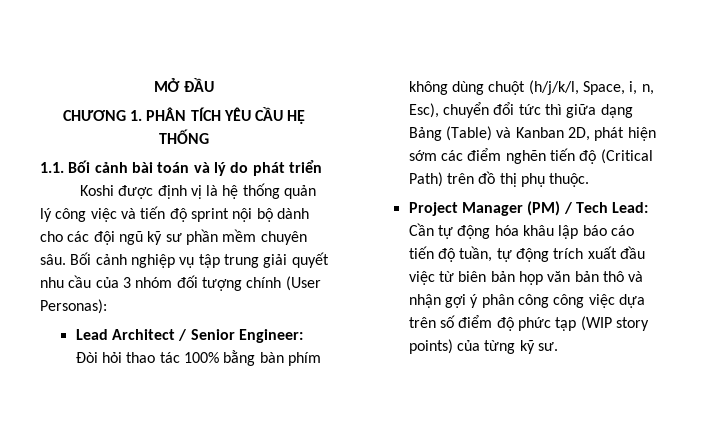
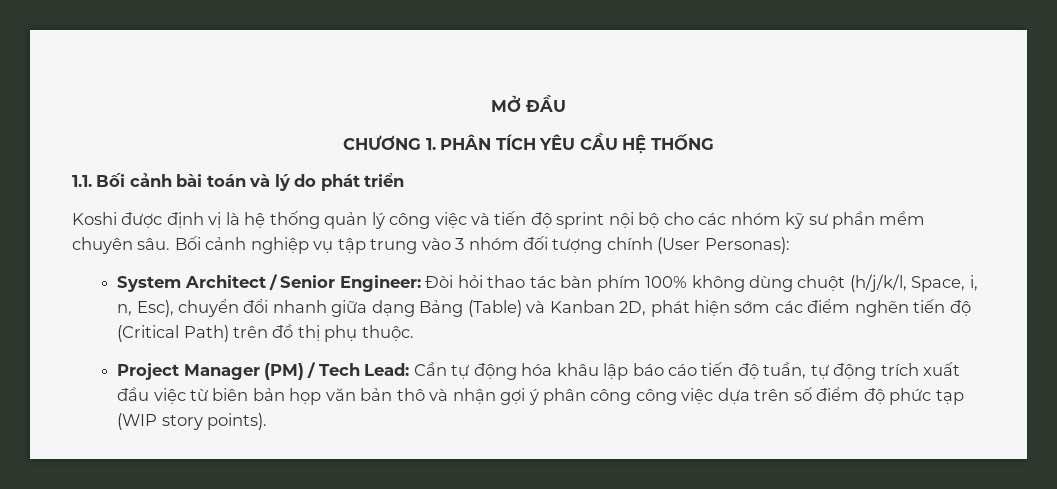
- Koshi được định vị là hệ thống quản lý công việc và tiến độ sprint nội bộ dành cho các đội ngũ kỹ sư phần mềm chuyên sâu.
+ Koshi được định vị là hệ thống quản lý công việc và tiến độ sprint nội bộ cho các nhóm kỹ sư phần mềm chuyên sâu.
- Bối cảnh nghiệp vụ tập trung giải quyết nhu cầu của 3 nhóm đối tượng chính (User Personas):
+ Bối cảnh nghiệp vụ tập trung vào 3 nhóm đối tượng chính (User Personas):
- Lead Architect / Senior Engineer: Đòi hỏi thao tác 100% bằng bàn phím không dùng chuột (h/j/k/l, Space, i, n, Esc), chuyển đổi tức thì giữa dạng Bảng (Table) và Kanban 2D, phát hiện sớm các điểm nghẽn tiến độ (Critical Path) trên đồ thị phụ thuộc.
+ System Architect / Senior Engineer: Đòi hỏi thao tác bàn phím 100% không dùng chuột (h/j/k/l, Space, i, n, Esc), chuyển đổi nhanh giữa dạng Bảng (Table) và Kanban 2D, phát hiện sớm các điểm nghẽn tiến độ (Critical Path) trên đồ thị phụ thuộc.
- Project Manager (PM) / Tech Lead: Cần tự động hóa khâu lập báo cáo tiến độ tuần, tự động trích xuất đầu việc từ biên bản họp văn bản thô và nhận gợi ý phân công công việc dựa trên số điểm độ phức tạp (WIP story points) của từng kỹ sư.
+ Project Manager (PM) / Tech Lead: Cần tự động hóa khâu lập báo cáo tiến độ tuần, tự động trích xuất đầu việc từ biên bản họp văn bản thô và nhận gợi ý phân công công việc dựa trên số điểm độ phức tạp (WIP story points).

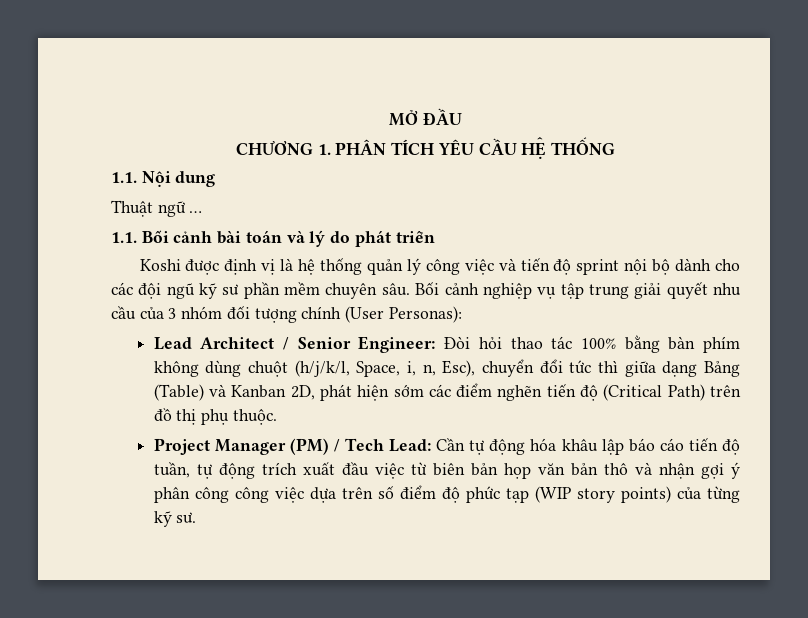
+ 1.1. Nội dung
+ Thuật ngữ …
- Koshi được định vị là hệ thống quản lý công việc và tiến độ sprint nội bộ cho các nhóm kỹ sư phần mềm chuyên sâu.
+ Koshi được định vị là hệ thống quản lý công việc và tiến độ sprint nội bộ dành cho các đội ngũ kỹ sư phần mềm chuyên sâu.
- Bối cảnh nghiệp vụ tập trung vào 3 nhóm đối tượng chính (User Personas):
+ Bối cảnh nghiệp vụ tập trung giải quyết nhu cầu của 3 nhóm đối tượng chính (User Personas):
- System Architect / Senior Engineer: Đòi hỏi thao tác bàn phím 100% không dùng chuột (h/j/k/l, Space, i, n, Esc), chuyển đổi nhanh giữa dạng Bảng (Table) và Kanban 2D, phát hiện sớm các điểm nghẽn tiến độ (Critical Path) trên đồ thị phụ thuộc.
+ Lead Architect / Senior Engineer: Đòi hỏi thao tác 100% bằng bàn phím không dùng chuột (h/j/k/l, Space, i, n, Esc), chuyển đổi tức thì giữa dạng Bảng (Table) và Kanban 2D, phát hiện sớm các điểm nghẽn tiến độ (Critical Path) trên đồ thị phụ thuộc.
- Project Manager (PM) / Tech Lead: Cần tự động hóa khâu lập báo cáo tiến độ tuần, tự động trích xuất đầu việc từ biên bản họp văn bản thô và nhận gợi ý phân công công việc dựa trên số điểm độ phức tạp (WIP story points).
+ Project Manager (PM) / Tech Lead: Cần tự động hóa khâu lập báo cáo tiến độ tuần, tự động trích xuất đầu việc từ biên bản họp văn bản thô và nhận gợi ý phân công công việc dựa trên số điểm độ phức tạp (WIP story points) của từng kỹ sư.

